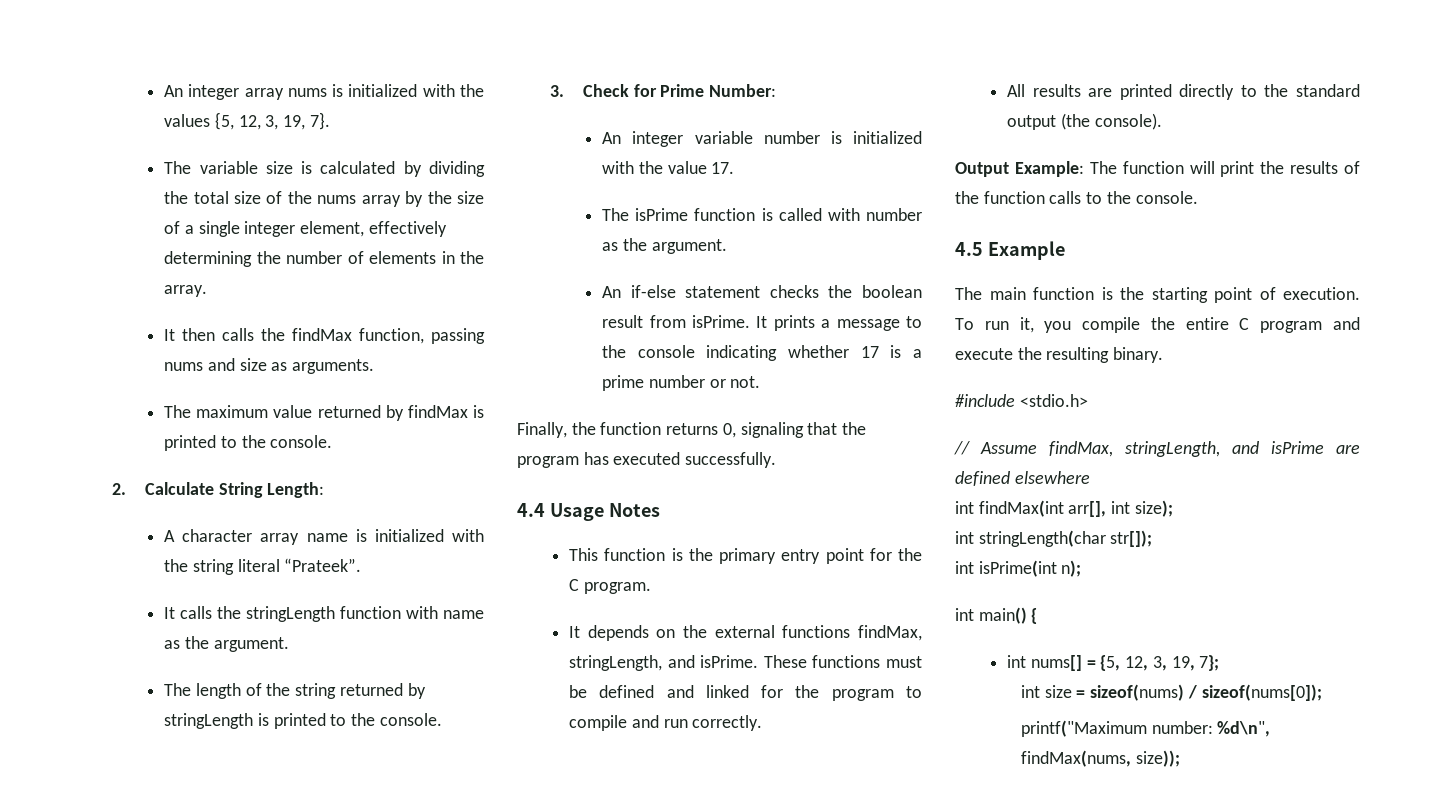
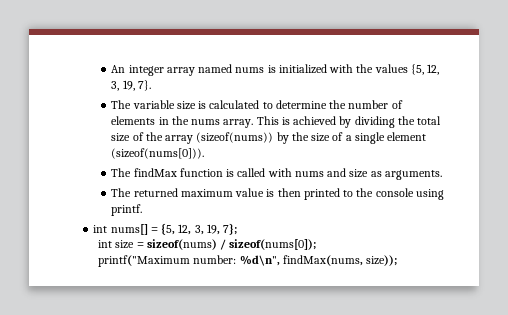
- An integer array nums is initialized with the values {5, 12, 3, 19, 7}.
+ An integer array named nums is initialized with the values {5, 12, 3, 19, 7}.
- The variable size is calculated by dividing the total size of the nums array by the size of a single integer element, effectively determining the number of elements in the array.
- It then calls the findMax function, passing nums and size as arguments.
+ The variable size is calculated to determine the number of elements in the nums array. This is achieved by dividing the total size of the array (sizeof(nums)) by the size of a single element (sizeof(nums[0])).
+ The findMax function is called with nums and size as arguments.
- The maximum value returned by findMax is printed to the console.
- 2. Calculate String Length:
- A character array name is initialized with the string literal “Prateek”.
- It calls the stringLength function with name as the argument.
- The length of the string returned by stringLength is printed to the console.
- 3. Check for Prime Number:
- An integer variable number is initialized with the value 17.
- The isPrime function is called with number as the argument.
- An if-else statement checks the boolean result from isPrime. It prints a message to the console indicating whether 17 is a prime number or not.
- Finally, the function returns 0, signaling that the program has executed successfully.
- 4.4 Usage Notes
- This function is the primary entry point for the C program.
- It depends on the external functions findMax, stringLength, and isPrime. These functions must be defined and linked for the program to compile and run correctly.
- All results are printed directly to the standard output (the console).
- Output Example: The function will print the results of the function calls to the console.
- 4.5 Example
- The main function is the starting point of execution. To run it, you compile the entire C program and execute the resulting binary.
- #include <stdio.h>
- // Assume findMax, stringLength, and isPrime are defined elsewhere
- int findMax(int arr[], int size);
- int stringLength(char str[]);
- int isPrime(int n);
- int main() {
+ The returned maximum value is then printed to the console using printf.

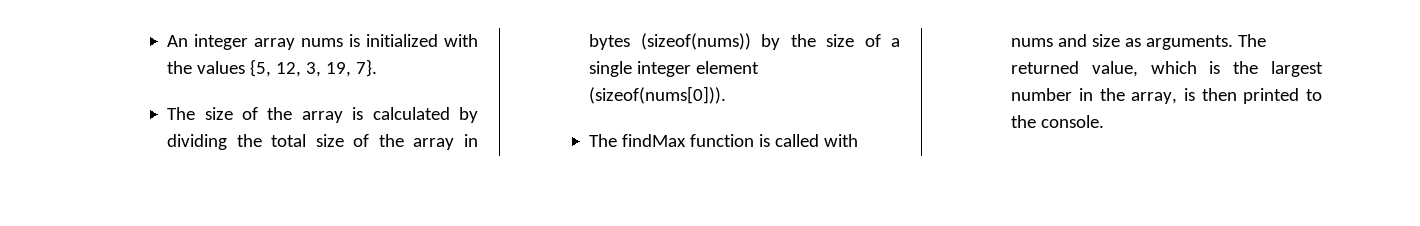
- An integer array named nums is initialized with the values {5, 12, 3, 19, 7}.
+ An integer array nums is initialized with the values {5, 12, 3, 19, 7}.
- The variable size is calculated to determine the number of elements in the nums array. This is achieved by dividing the total size of the array (sizeof(nums)) by the size of a single element (sizeof(nums[0])).
+ The size of the array is calculated by dividing the total size of the array in bytes (sizeof(nums)) by the size of a single integer element (sizeof(nums[0])).
- The findMax function is called with nums and size as arguments.
- The returned maximum value is then printed to the console using printf.
- int nums[] = {5, 12, 3, 19, 7};
- int size = sizeof(nums) / sizeof(nums[0]);
- printf("Maximum number: %d\n", findMax(nums, size));
+ The findMax function is called with nums and size as arguments. The returned value, which is the largest number in the array, is then printed to the console.

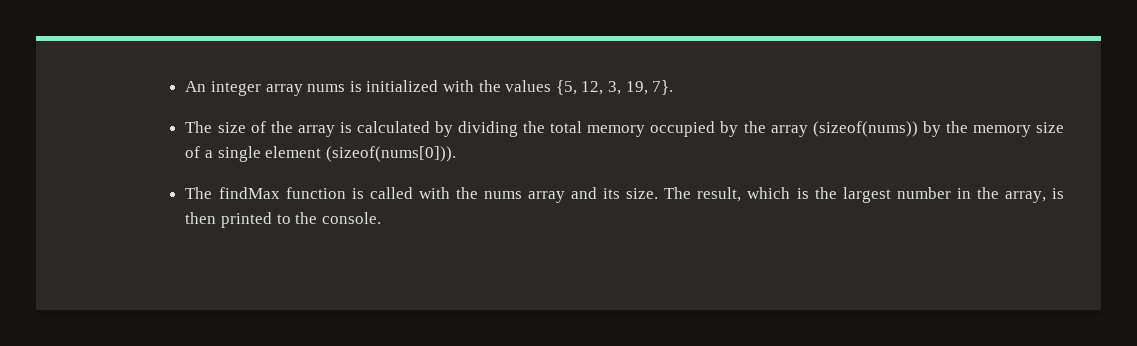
- The size of the array is calculated by dividing the total size of the array in bytes (sizeof(nums)) by the size of a single integer element (sizeof(nums[0])).
+ The size of the array is calculated by dividing the total memory occupied by the array (sizeof(nums)) by the memory size of a single element (sizeof(nums[0])).
- The findMax function is called with nums and size as arguments. The returned value, which is the largest number in the array, is then printed to the console.
+ The findMax function is called with the nums array and its size. The result, which is the largest number in the array, is then printed to the console.

